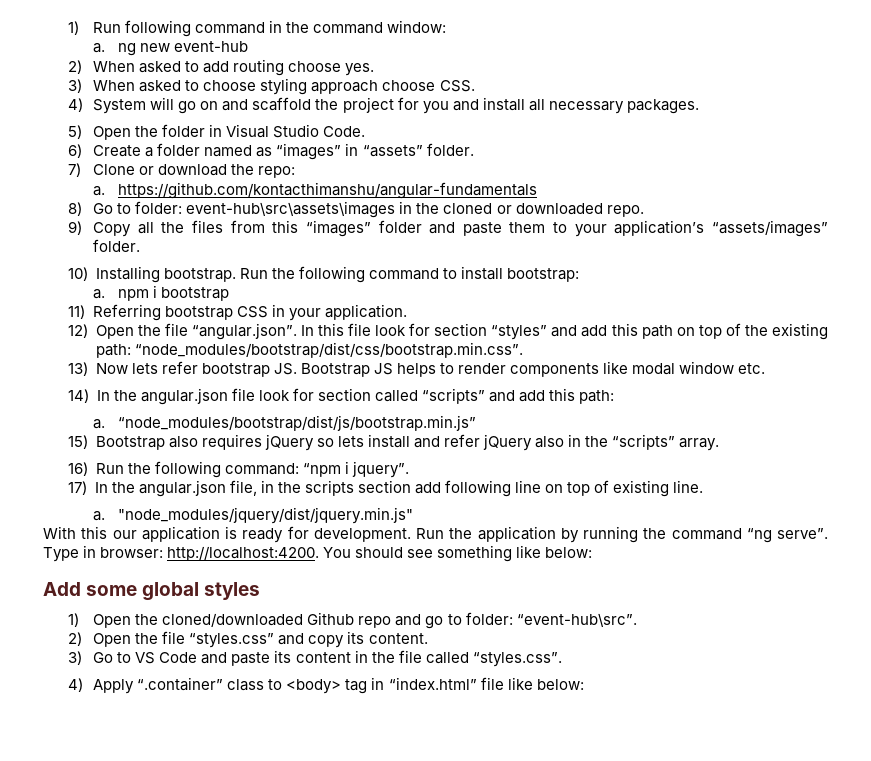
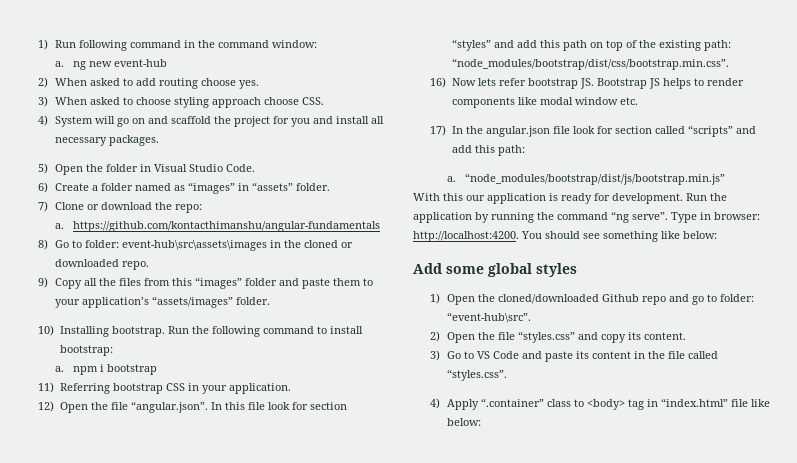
- 13) Now lets refer bootstrap JS. Bootstrap JS helps to render components like modal window etc.
+ 16) Now lets refer bootstrap JS. Bootstrap JS helps to render components like modal window etc.
- 14) In the angular.json file look for section called “scripts” and add this path:
+ 17) In the angular.json file look for section called “scripts” and add this path:
- 15) Bootstrap also requires jQuery so lets install and refer jQuery also in the “scripts” array.
- 16) Run the following command: “npm i jquery”.
- 17) In the angular.json file, in the scripts section add following line on top of existing line.
- a. "node_modules/jquery/dist/jquery.min.js"

